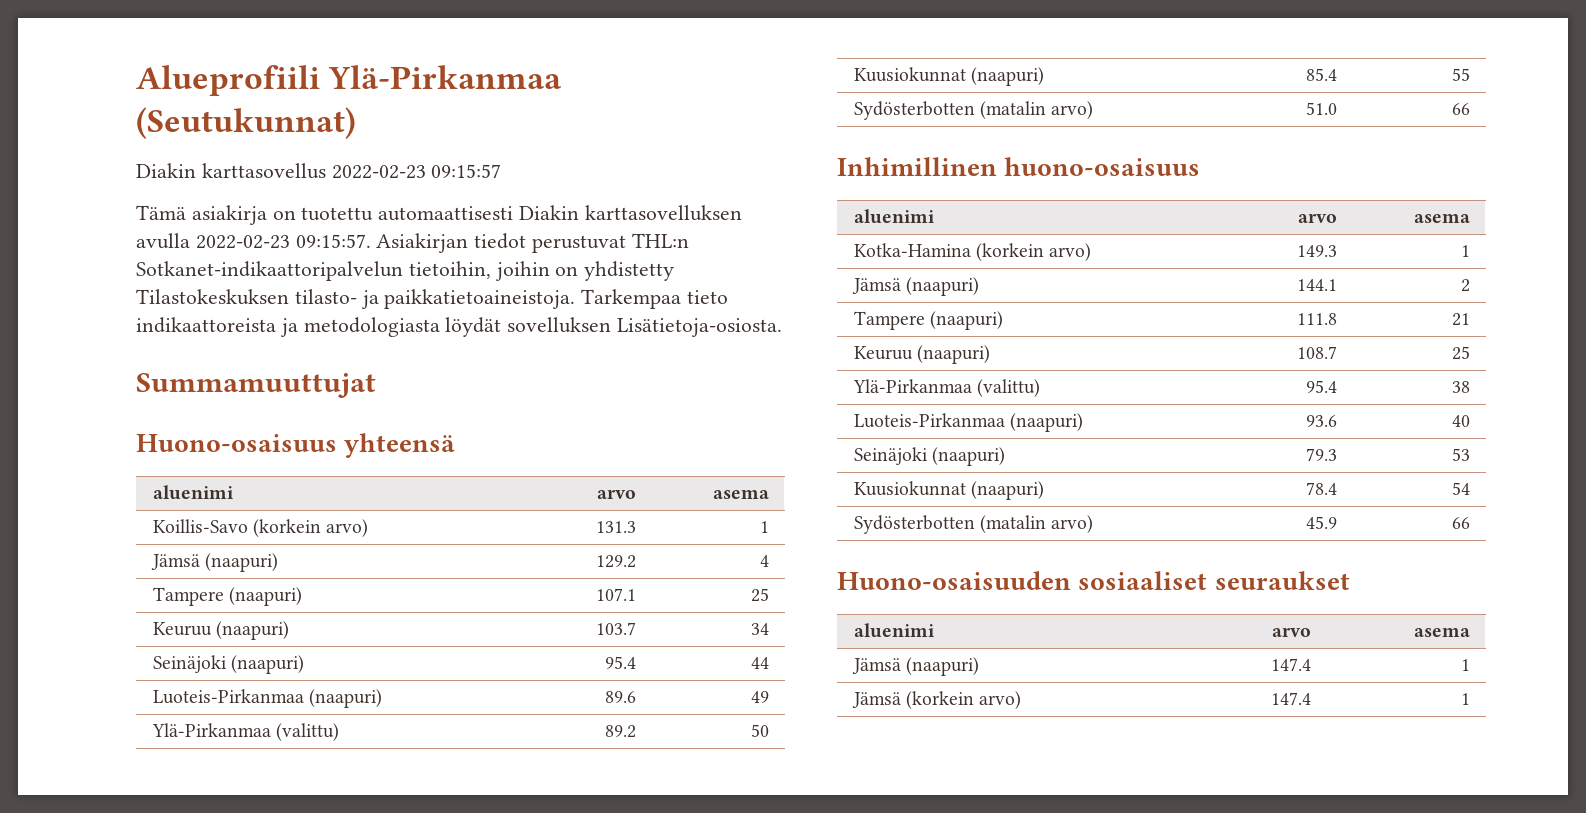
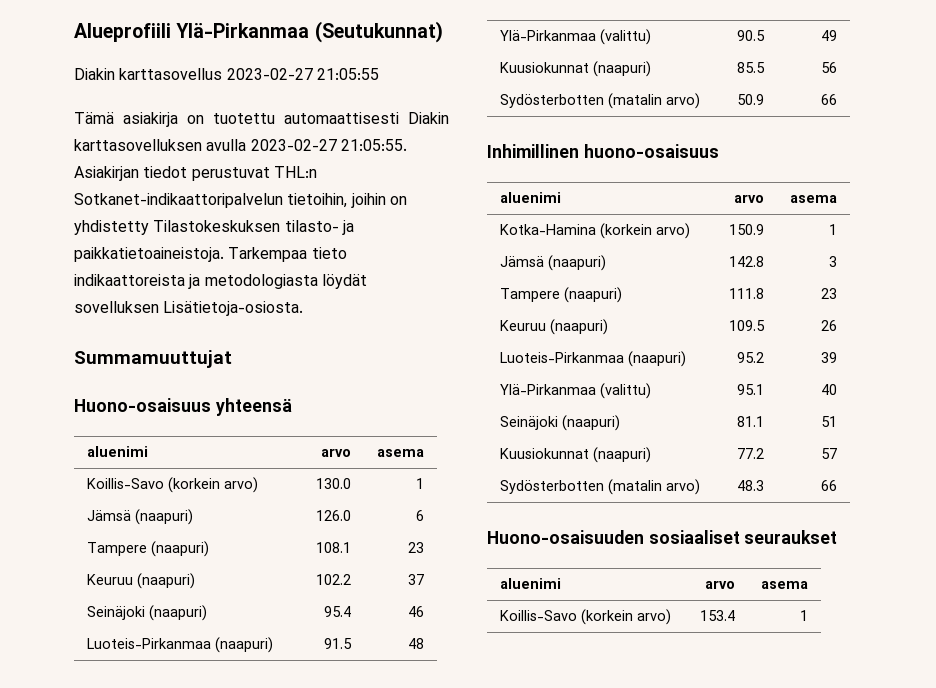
- Diakin karttasovellus 2022-02-23 09:15:57
+ Diakin karttasovellus 2023-02-27 21:05:55
- Tämä asiakirja on tuotettu automaattisesti Diakin karttasovelluksen avulla 2022-02-23 09:15:57.
+ Tämä asiakirja on tuotettu automaattisesti Diakin karttasovelluksen avulla 2023-02-27 21:05:55.
- Koillis-Savo (korkein arvo) | 131.3 | 1
- Jämsä (naapuri) | 129.2 | 4
- Tampere (naapuri) | 107.1 | 25
- Keuruu (naapuri) | 103.7 | 34
+ Koillis-Savo (korkein arvo) | 130.0 | 1
+ Jämsä (naapuri) | 126.0 | 6
+ Tampere (naapuri) | 108.1 | 23
+ Keuruu (naapuri) | 102.2 | 37
- Seinäjoki (naapuri) | 95.4 | 44
- Luoteis-Pirkanmaa (naapuri) | 89.6 | 49
- Ylä-Pirkanmaa (valittu) | 89.2 | 50
- Kuusiokunnat (naapuri) | 85.4 | 55
- Sydösterbotten (matalin arvo) | 51.0 | 66
+ Seinäjoki (naapuri) | 95.4 | 46
+ Luoteis-Pirkanmaa (naapuri) | 91.5 | 48
+ Ylä-Pirkanmaa (valittu) | 90.5 | 49
+ Kuusiokunnat (naapuri) | 85.5 | 56
+ Sydösterbotten (matalin arvo) | 50.9 | 66
- Kotka-Hamina (korkein arvo) | 149.3 | 1
- Jämsä (naapuri) | 144.1 | 2
+ Kotka-Hamina (korkein arvo) | 150.9 | 1
+ Jämsä (naapuri) | 142.8 | 3
- Tampere (naapuri) | 111.8 | 21
- Keuruu (naapuri) | 108.7 | 25
- Ylä-Pirkanmaa (valittu) | 95.4 | 38
- Luoteis-Pirkanmaa (naapuri) | 93.6 | 40
+ Tampere (naapuri) | 111.8 | 23
+ Keuruu (naapuri) | 109.5 | 26
+ Luoteis-Pirkanmaa (naapuri) | 95.2 | 39
+ Ylä-Pirkanmaa (valittu) | 95.1 | 40
- Seinäjoki (naapuri) | 79.3 | 53
- Kuusiokunnat (naapuri) | 78.4 | 54
- Sydösterbotten (matalin arvo) | 45.9 | 66
+ Seinäjoki (naapuri) | 81.1 | 51
+ Kuusiokunnat (naapuri) | 77.2 | 57
+ Sydösterbotten (matalin arvo) | 48.3 | 66
- Jämsä (naapuri) | 147.4 | 1
- Jämsä (korkein arvo) | 147.4 | 1
+ Koillis-Savo (korkein arvo) | 153.4 | 1

